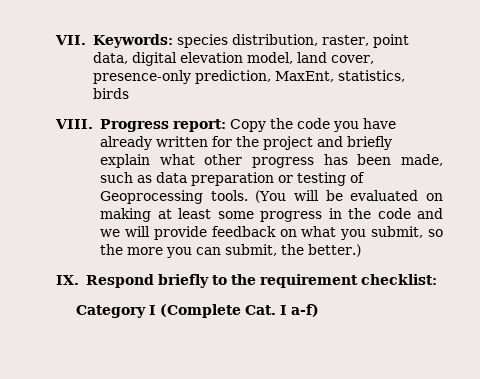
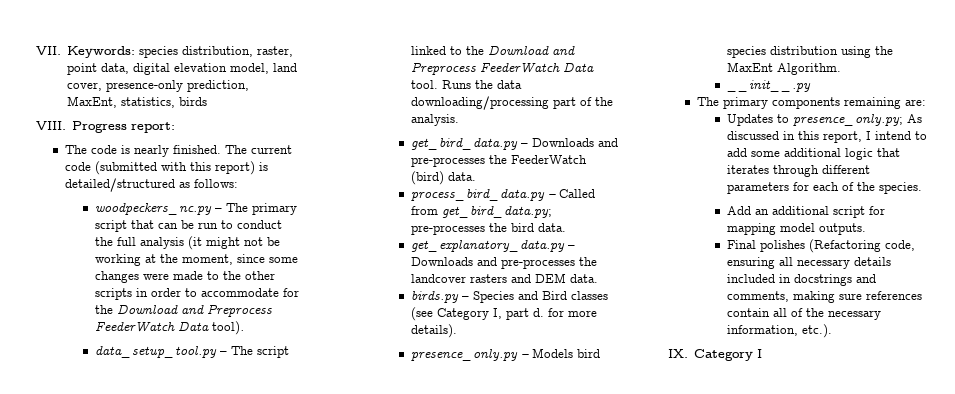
- Progress report: Copy the code you have already written for the project and briefly explain what other progress has been made, such as data preparation or testing of Geoprocessing tools. (You will be evaluated on making at least some progress in the code and we will provide feedback on what you submit, so the more you can submit, the better.)
- IX. Respond briefly to the requirement checklist:
- Category I (Complete Cat. I a-f)
+ Progress report:
+ The code is nearly finished. The current code (submitted with this report) is detailed/structured as follows:
+ woodpeckers_nc.py – The primary script that can be run to conduct the full analysis (it might not be working at the moment, since some changes were made to the other scripts in order to accommodate for the Download and Preprocess FeederWatch Data tool).
+ data_setup_tool.py – The script linked to the Download and Preprocess FeederWatch Data tool. Runs the data downloading/processing part of the analysis.
+ get_bird_data.py – Downloads and pre-processes the FeederWatch (bird) data.
+ process_bird_data.py – Called from get_bird_data.py; pre-processes the bird data.
+ get_explanatory_data.py – Downloads and pre-processes the landcover rasters and DEM data.
+ birds.py – Species and Bird classes (see Category I, part d. for more details).
+ presence_only.py – Models bird species distribution using the MaxEnt Algorithm.
+ __init__.py
+ The primary components remaining are:
+ Updates to presence_only.py; As discussed in this report, I intend to add some additional logic that iterates through different parameters for each of the species.
+ Add an additional script for mapping model outputs.
+ Final polishes (Refactoring code, ensuring all necessary details included in docstrings and comments, making sure references contain all of the necessary information, etc.).
+ IX. Category I

